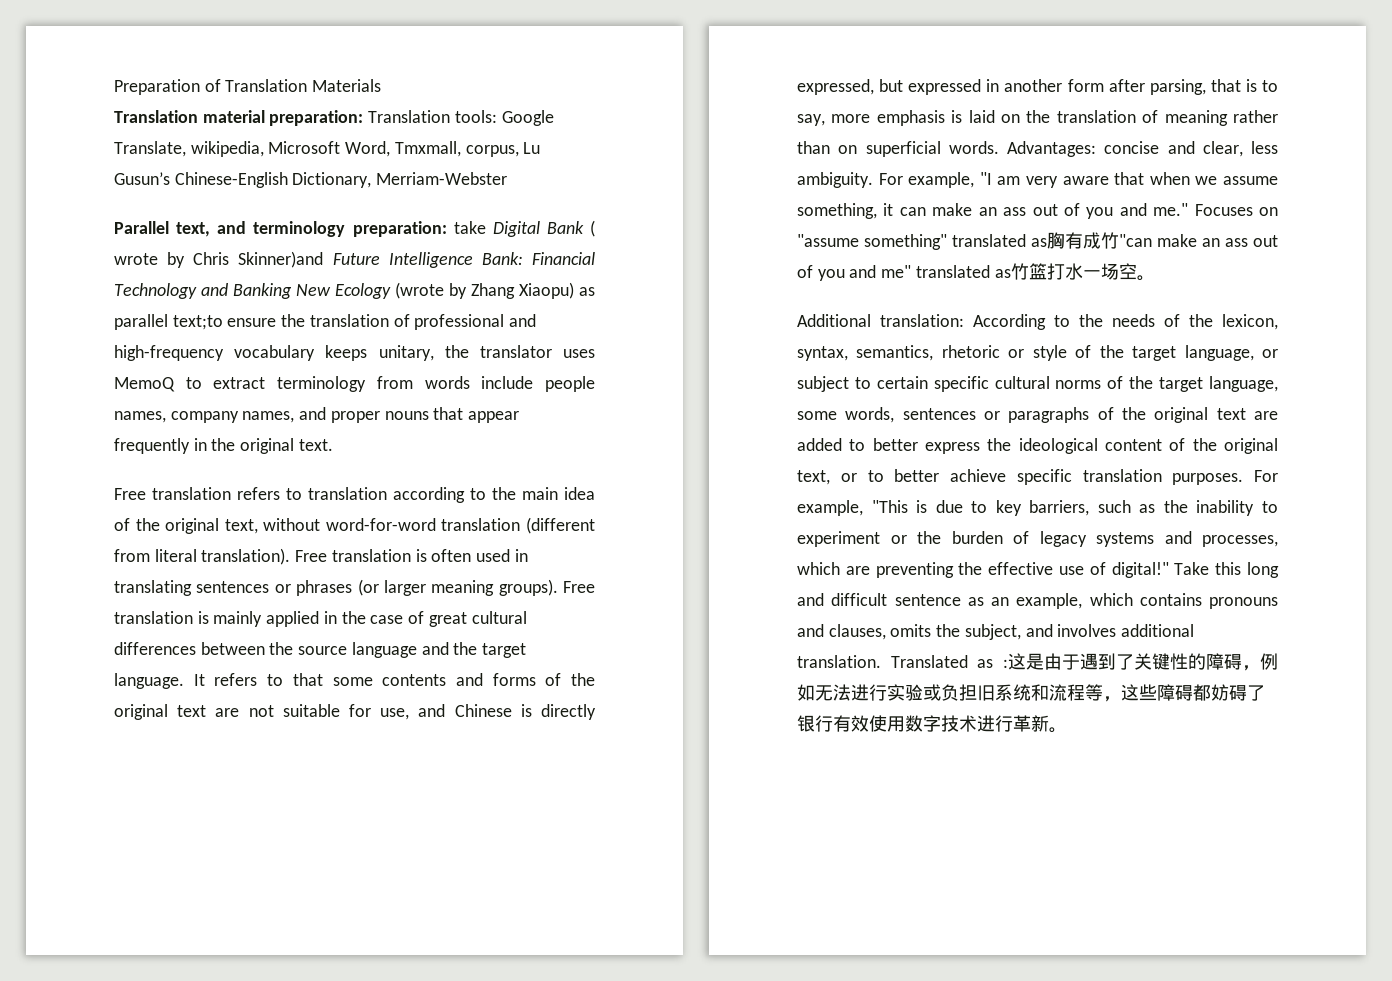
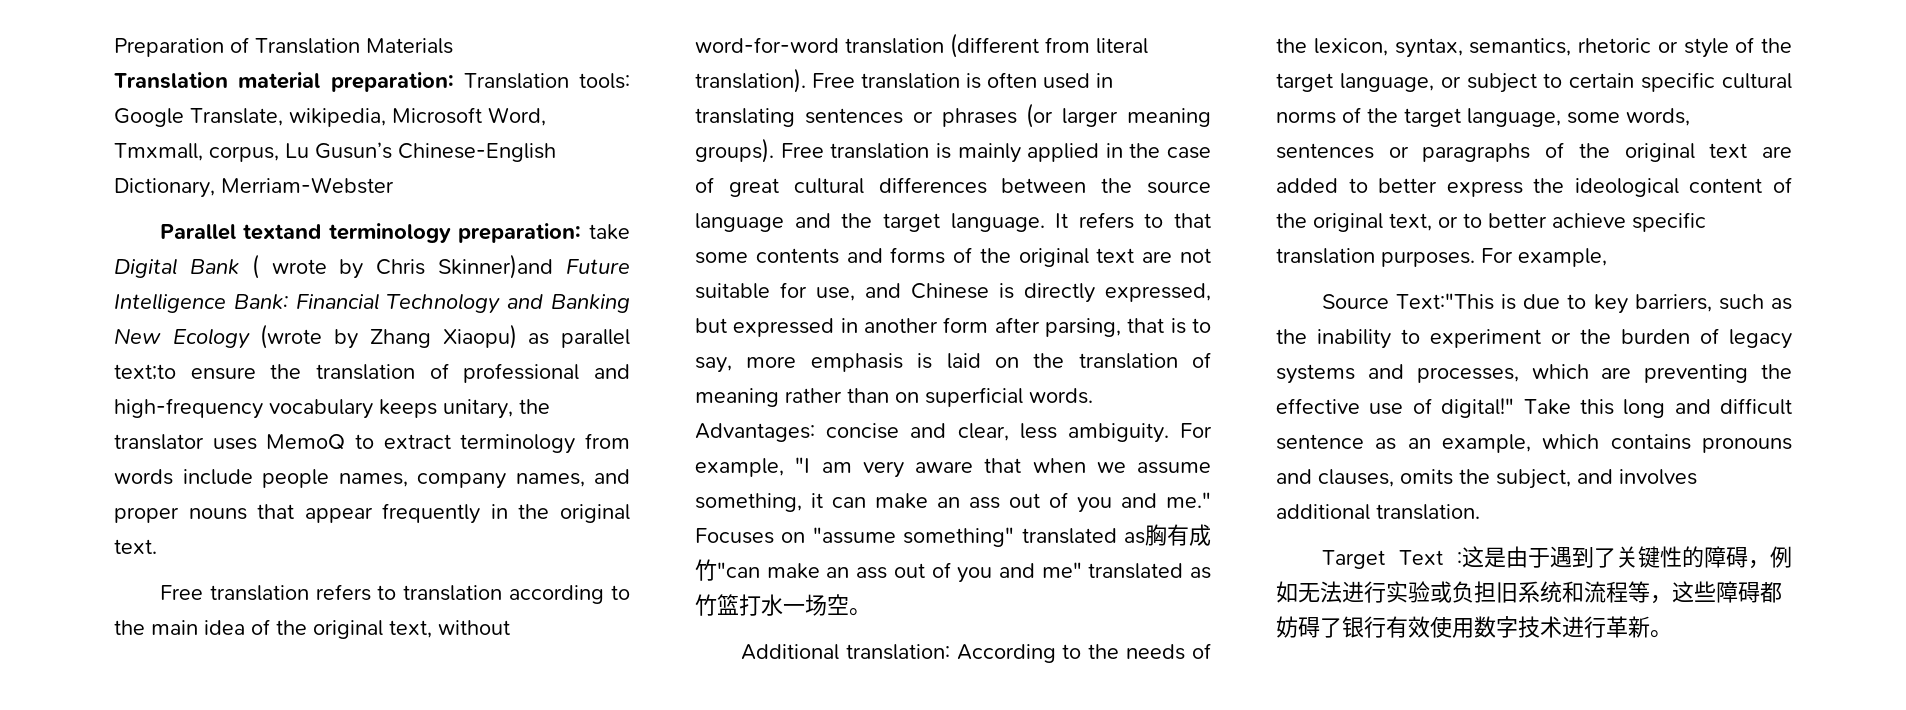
- Parallel text, and terminology preparation:
+ Parallel textand terminology preparation:
- According to the needs of the lexicon, syntax, semantics, rhetoric or style of the target language, or subject to certain specific cultural norms of the target language, some words, sentences or paragraphs of the original text are added to better express the ideological content of the original text, or to better achieve specific translation purposes. For example, "This is due to key barriers, such as the inability to experiment or the burden of legacy systems and processes, which are preventing the effective use of digital!"
+ According to the needs of the lexicon, syntax, semantics, rhetoric or style of the target language, or subject to certain specific cultural norms of the target language, some words, sentences or paragraphs of the original text are added to better express the ideological content of the original text, or to better achieve specific translation purposes. For example,
+ Source Text:"This is due to key barriers, such as the inability to experiment or the burden of legacy systems and processes, which are preventing the effective use of digital!"
- Take this long and difficult sentence as an example, which contains pronouns and clauses, omits the subject, and involves additional translation. Translated as :这是由于遇到了关键性的障碍，例如无法进行实验或负担旧系统和流程等，这些障碍都妨碍了银行有效使用数字技术进行革新。
+ Take this long and difficult sentence as an example, which contains pronouns and clauses, omits the subject, and involves additional translation.
+ Target Text :这是由于遇到了关键性的障碍，例如无法进行实验或负担旧系统和流程等，这些障碍都妨碍了银行有效使用数字技术进行革新。

